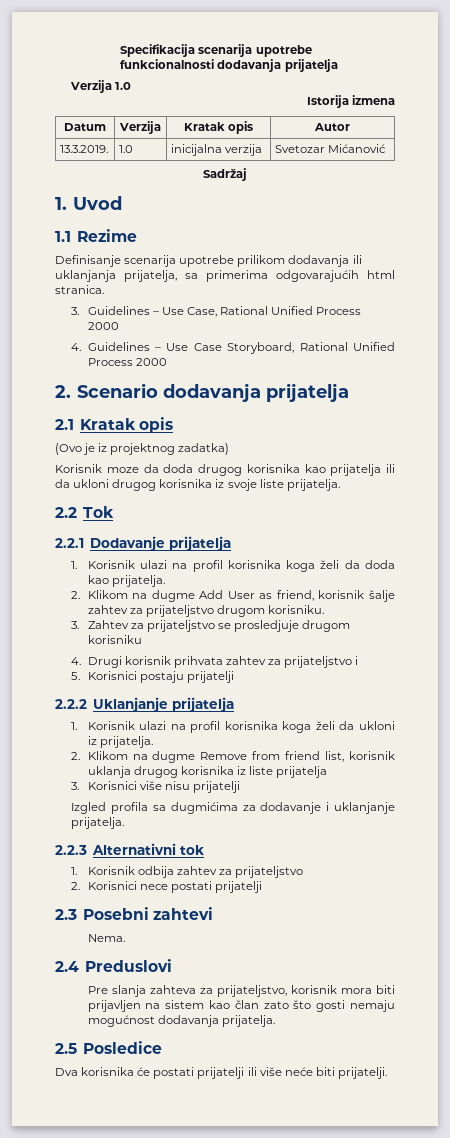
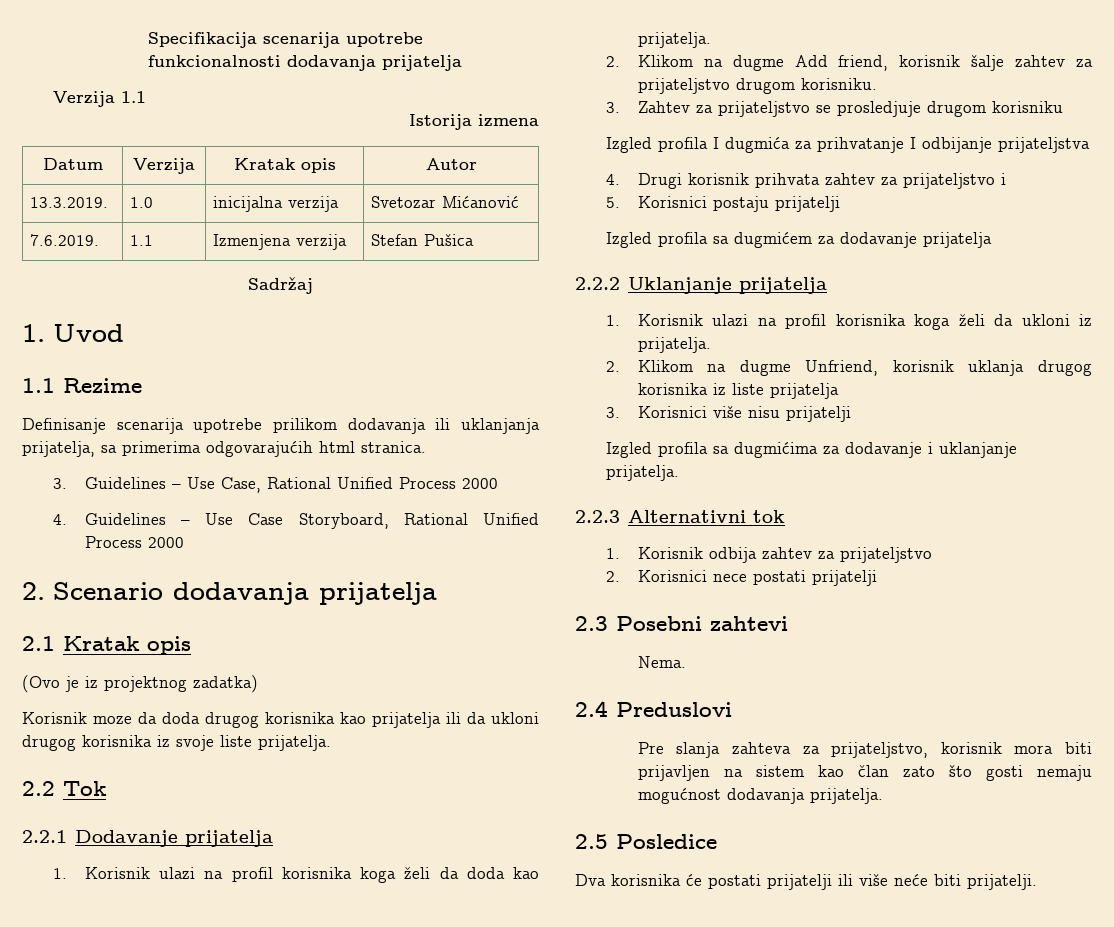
- Verzija 1.0
+ Verzija 1.1
+ 7.6.2019. | 1.1 | Izmenjena verzija | Stefan Pušica
- 2. Klikom na dugme Add User as friend, korisnik šalje zahtev za prijateljstvo drugom korisniku.
+ 2. Klikom na dugme Add friend, korisnik šalje zahtev za prijateljstvo drugom korisniku.
+ Izgled profila I dugmića za prihvatanje I odbijanje prijateljstva
+ Izgled profila sa dugmićem za dodavanje prijatelja
- 2. Klikom na dugme Remove from friend list, korisnik uklanja drugog korisnika iz liste prijatelja
+ 2. Klikom na dugme Unfriend, korisnik uklanja drugog korisnika iz liste prijatelja

